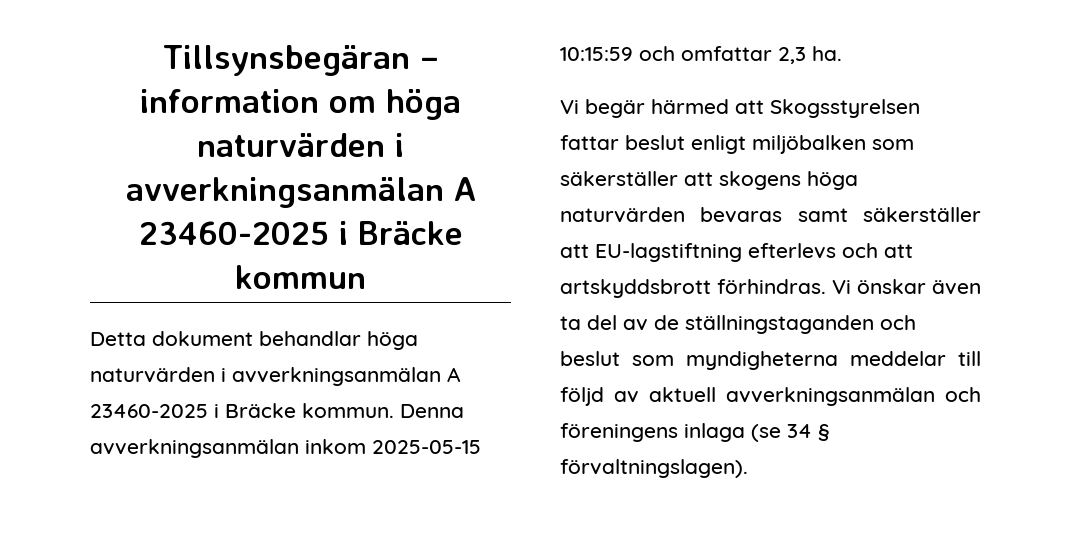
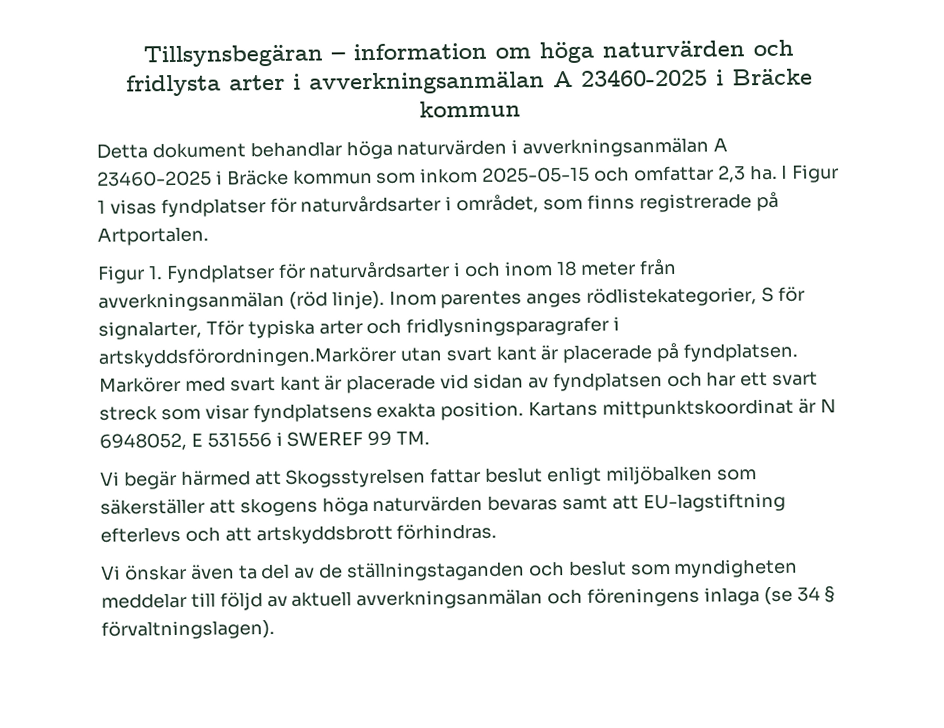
- Tillsynsbegäran – information om höga naturvärden i avverkningsanmälan A 23460-2025 i Bräcke kommun
+ Tillsynsbegäran – information om höga naturvärden och fridlysta arter i avverkningsanmälan A 23460-2025 i Bräcke kommun
- Detta dokument behandlar höga naturvärden i avverkningsanmälan A 23460-2025 i Bräcke kommun. Denna avverkningsanmälan inkom 2025-05-15 10:15:59 och omfattar 2,3 ha.
+ Detta dokument behandlar höga naturvärden i avverkningsanmälan A 23460-2025 i Bräcke kommun som inkom 2025-05-15 och omfattar 2,3 ha. I Figur 1 visas fyndplatser för naturvårdsarter i området, som finns registrerade på Artportalen.
+ Figur 1. Fyndplatser för naturvårdsarter i och inom 18 meter från avverkningsanmälan (röd linje). Inom parentes anges rödlistekategorier, S för signalarter, Tför typiska arter och fridlysningsparagrafer i artskyddsförordningen.Markörer utan svart kant är placerade på fyndplatsen. Markörer med svart kant är placerade vid sidan av fyndplatsen och har ett svart streck som visar fyndplatsens exakta position. Kartans mittpunktskoordinat är N 6948052, E 531556 i SWEREF 99 TM.
- Vi begär härmed att Skogsstyrelsen fattar beslut enligt miljöbalken som säkerställer att skogens höga naturvärden bevaras samt säkerställer att EU-lagstiftning efterlevs och att artskyddsbrott förhindras. Vi önskar även ta del av de ställningstaganden och beslut som myndigheterna meddelar till följd av aktuell avverkningsanmälan och föreningens inlaga (se 34 § förvaltningslagen).
+ Vi begär härmed att Skogsstyrelsen fattar beslut enligt miljöbalken som säkerställer att skogens höga naturvärden bevaras samt att EU-lagstiftning efterlevs och att artskyddsbrott förhindras.
+ Vi önskar även ta del av de ställningstaganden och beslut som myndigheten meddelar till följd av aktuell avverkningsanmälan och föreningens inlaga (se 34 § förvaltningslagen).

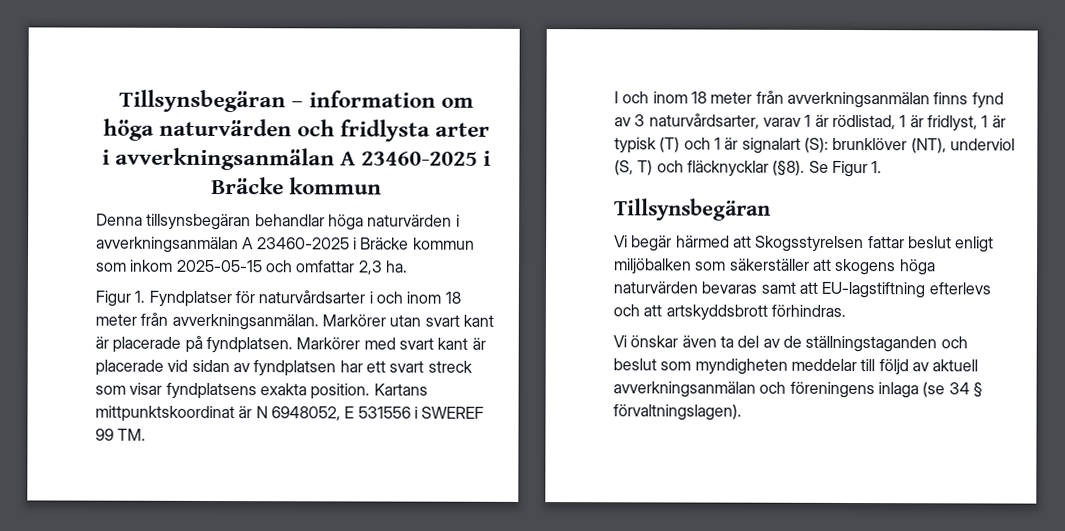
- Detta dokument behandlar höga naturvärden i avverkningsanmälan A 23460-2025 i Bräcke kommun som inkom 2025-05-15 och omfattar 2,3 ha. I Figur 1 visas fyndplatser för naturvårdsarter i området, som finns registrerade på Artportalen.
+ Denna tillsynsbegäran behandlar höga naturvärden i avverkningsanmälan A 23460-2025 i Bräcke kommun som inkom 2025-05-15 och omfattar 2,3 ha.
- Figur 1. Fyndplatser för naturvårdsarter i och inom 18 meter från avverkningsanmälan (röd linje). Inom parentes anges rödlistekategorier, S för signalarter, Tför typiska arter och fridlysningsparagrafer i artskyddsförordningen.Markörer utan svart kant är placerade på fyndplatsen.
+ Figur 1. Fyndplatser för naturvårdsarter i och inom 18 meter från avverkningsanmälan. Markörer utan svart kant är placerade på fyndplatsen.
- Markörer med svart kant är placerade vid sidan av fyndplatsen och har ett svart streck som visar fyndplatsens exakta position.
+ Markörer med svart kant är placerade vid sidan av fyndplatsen har ett svart streck som visar fyndplatsens exakta position.
+ I och inom 18 meter från avverkningsanmälan finns fynd av 3 naturvårdsarter, varav 1 är rödlistad, 1 är fridlyst, 1 är typisk (T) och 1 är signalart (S): brunklöver (NT), underviol (S, T) och fläcknycklar (§8). Se Figur 1.
+ Tillsynsbegäran

